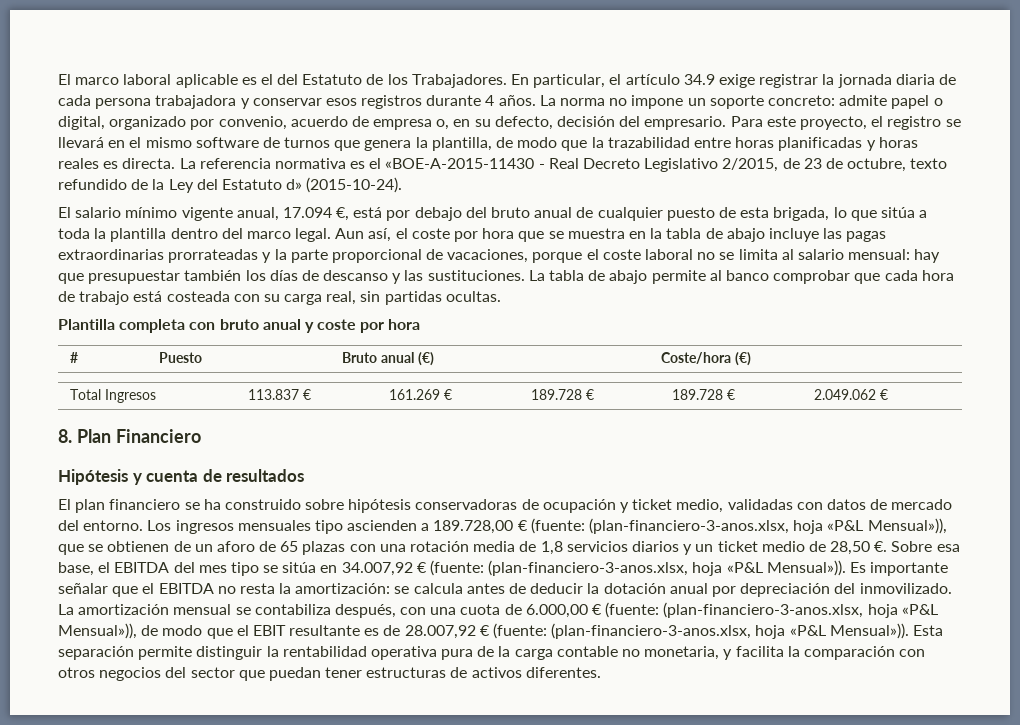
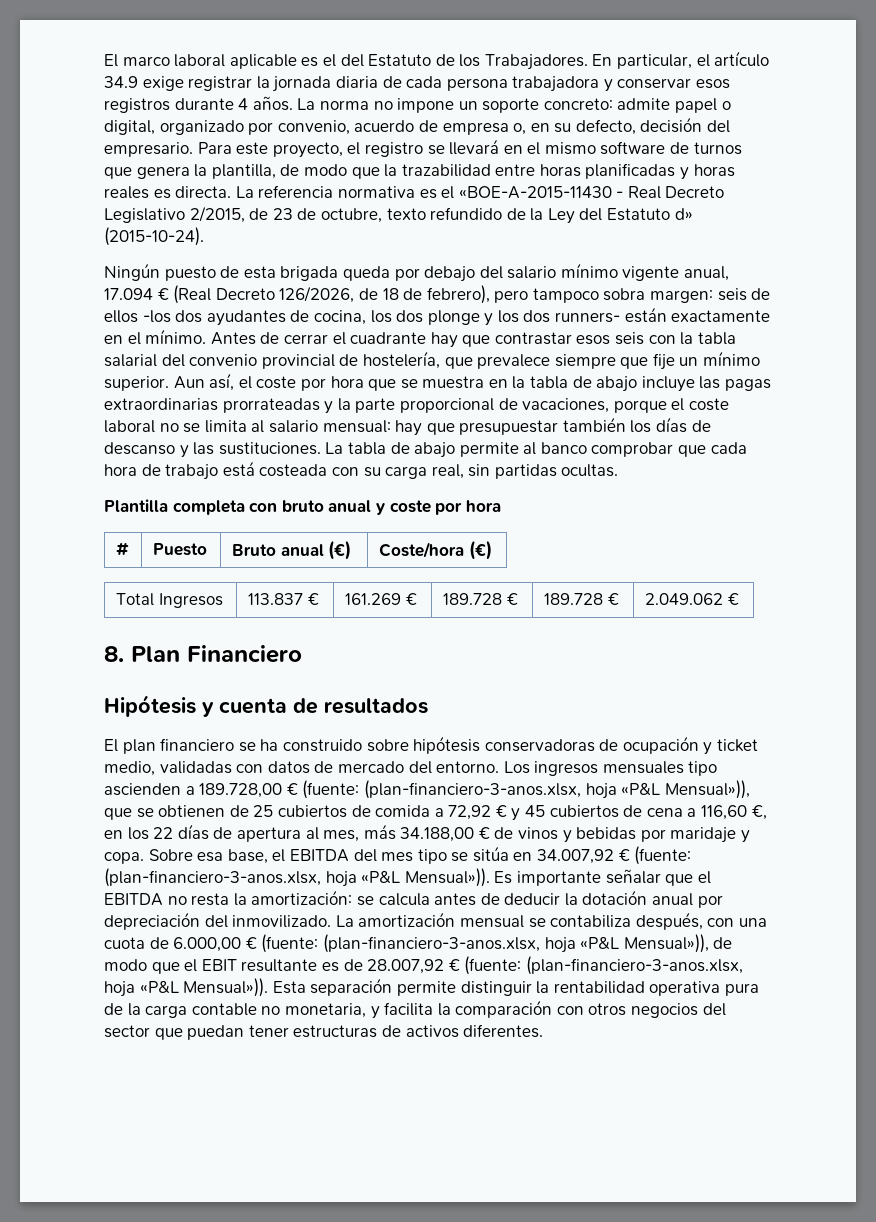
- El salario mínimo vigente anual, 17.094 €, está por debajo del bruto anual de cualquier puesto de esta brigada, lo que sitúa a toda la plantilla dentro del marco legal.
+ Ningún puesto de esta brigada queda por debajo del salario mínimo vigente anual, 17.094 € (Real Decreto 126/2026, de 18 de febrero), pero tampoco sobra margen: seis de ellos -los dos ayudantes de cocina, los dos plonge y los dos runners- están exactamente en el mínimo. Antes de cerrar el cuadrante hay que contrastar esos seis con la tabla salarial del convenio provincial de hostelería, que prevalece siempre que fije un mínimo superior.
- Los ingresos mensuales tipo ascienden a 189.728,00 € (fuente: (plan-financiero-3-anos.xlsx, hoja «P&L Mensual»)), que se obtienen de un aforo de 65 plazas con una rotación media de 1,8 servicios diarios y un ticket medio de 28,50 €.
+ Los ingresos mensuales tipo ascienden a 189.728,00 € (fuente: (plan-financiero-3-anos.xlsx, hoja «P&L Mensual»)), que se obtienen de 25 cubiertos de comida a 72,92 € y 45 cubiertos de cena a 116,60 €, en los 22 días de apertura al mes, más 34.188,00 € de vinos y bebidas por maridaje y copa.

